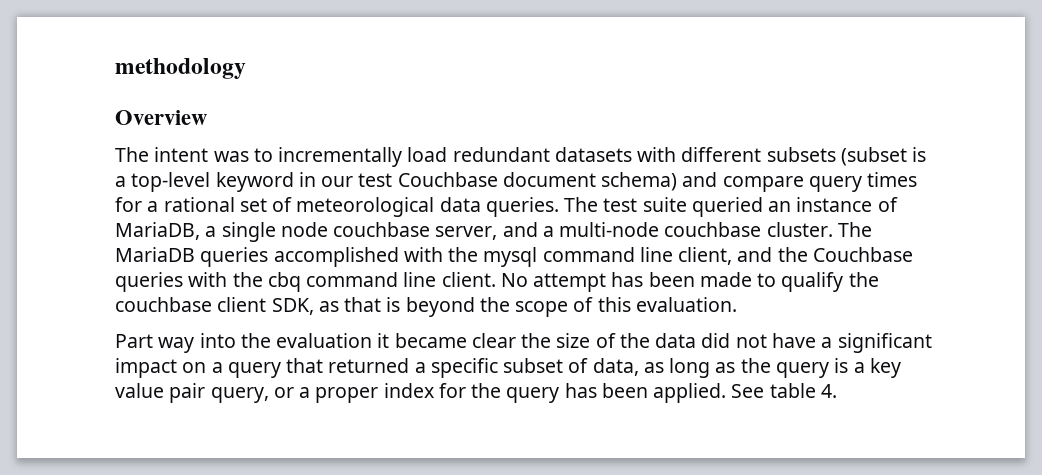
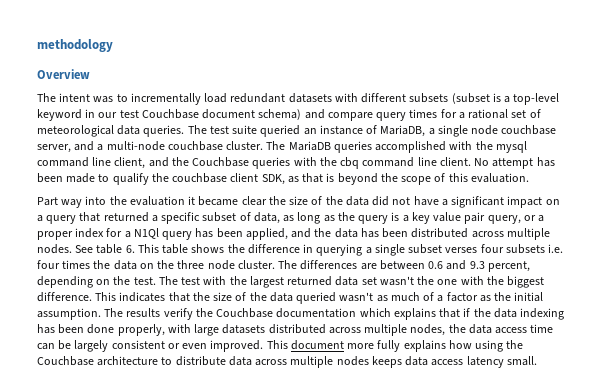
- Part way into the evaluation it became clear the size of the data did not have a significant impact on a query that returned a specific subset of data, as long as the query is a key value pair query, or a proper index for the query has been applied. See table 4.
+ Part way into the evaluation it became clear the size of the data did not have a significant impact on a query that returned a specific subset of data, as long as the query is a key value pair query, or a proper index for a N1Ql query has been applied, and the data has been distributed across multiple nodes. See table 6. This table shows the difference in querying a single subset verses four subsets i.e. four times the data on the three node cluster. The differences are between 0.6 and 9.3 percent, depending on the test. The test with the largest returned data set wasn't the one with the biggest difference. This indicates that the size of the data queried wasn't as much of a factor as the initial assumption. The results verify the Couchbase documentation which explains that if the data indexing has been done properly, with large datasets distributed across multiple nodes, the data access time can be largely consistent or even improved. This document more fully explains how using the Couchbase architecture to distribute data across multiple nodes keeps data access latency small.

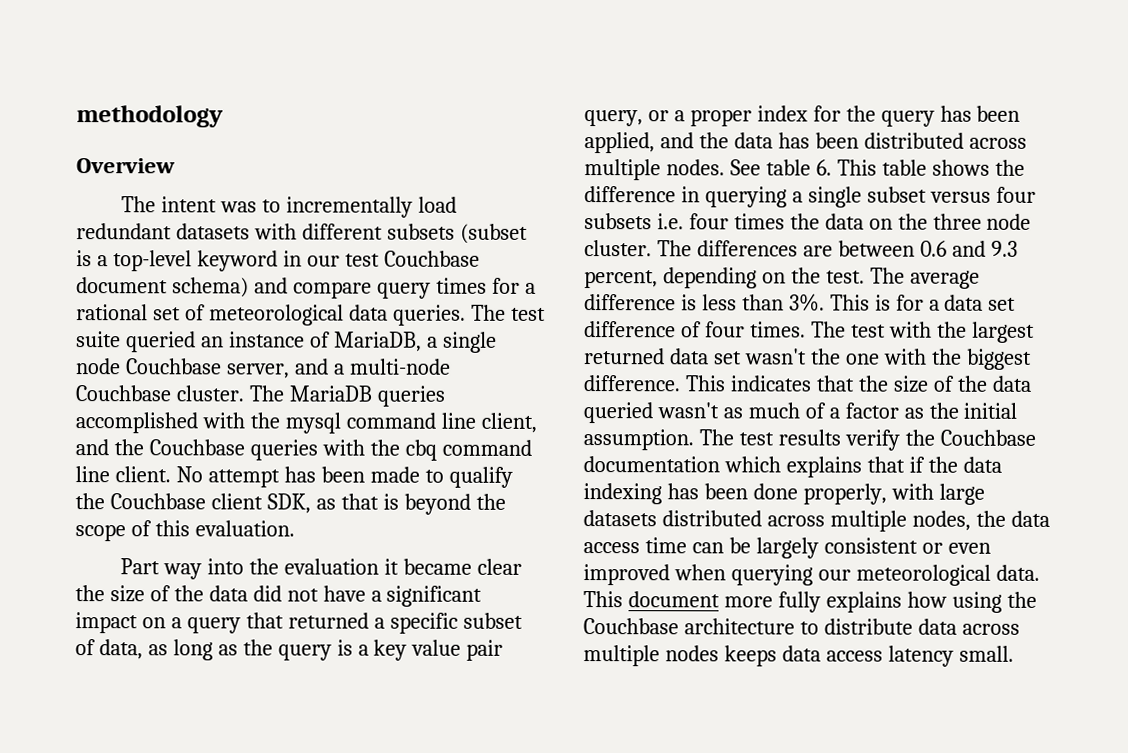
- The test suite queried an instance of MariaDB, a single node couchbase server, and a multi-node couchbase cluster.
+ The test suite queried an instance of MariaDB, a single node Couchbase server, and a multi-node Couchbase cluster.
- No attempt has been made to qualify the couchbase client SDK, as that is beyond the scope of this evaluation.
+ No attempt has been made to qualify the Couchbase client SDK, as that is beyond the scope of this evaluation.
- Part way into the evaluation it became clear the size of the data did not have a significant impact on a query that returned a specific subset of data, as long as the query is a key value pair query, or a proper index for a N1Ql query has been applied, and the data has been distributed across multiple nodes.
+ Part way into the evaluation it became clear the size of the data did not have a significant impact on a query that returned a specific subset of data, as long as the query is a key value pair query, or a proper index for the query has been applied, and the data has been distributed across multiple nodes.
- See table 6. This table shows the difference in querying a single subset verses four subsets i.e. four times the data on the three node cluster.
+ See table 6. This table shows the difference in querying a single subset versus four subsets i.e. four times the data on the three node cluster.
- The test with the largest returned data set wasn't the one with the biggest difference.
+ The average difference is less than 3%. This is for a data set difference of four times. The test with the largest returned data set wasn't the one with the biggest difference.
- The results verify the Couchbase documentation which explains that if the data indexing has been done properly, with large datasets distributed across multiple nodes, the data access time can be largely consistent or even improved.
+ The test results verify the Couchbase documentation which explains that if the data indexing has been done properly, with large datasets distributed across multiple nodes, the data access time can be largely consistent or even improved when querying our meteorological data.

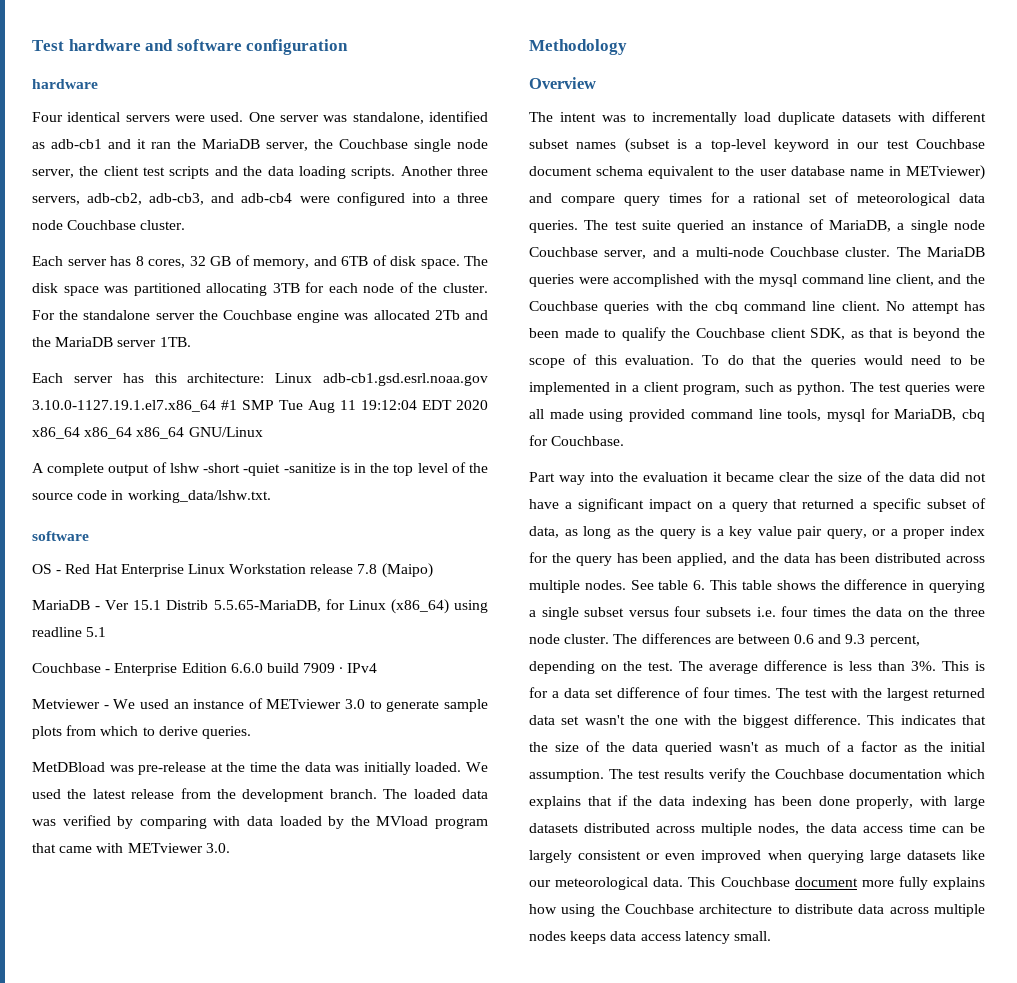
- methodology
+ Test hardware and software configuration
+ hardware
+ Four identical servers were used. One server was standalone, identified as adb-cb1 and it ran the MariaDB server, the Couchbase single node server, the client test scripts and the data loading scripts. Another three servers, adb-cb2, adb-cb3, and adb-cb4 were configured into a three node Couchbase cluster.
+ Each server has 8 cores, 32 GB of memory, and 6TB of disk space. The disk space was partitioned allocating 3TB for each node of the cluster. For the standalone server the Couchbase engine was allocated 2Tb and the MariaDB server 1TB.
+ Each server has this architecture: Linux adb-cb1.gsd.esrl.noaa.gov 3.10.0-1127.19.1.el7.x86_64 #1 SMP Tue Aug 11 19:12:04 EDT 2020 x86_64 x86_64 x86_64 GNU/Linux
+ A complete output of lshw -short -quiet -sanitize is in the top level of the source code in working_data/lshw.txt.
+ software
+ OS - Red Hat Enterprise Linux Workstation release 7.8 (Maipo)
+ MariaDB - Ver 15.1 Distrib 5.5.65-MariaDB, for Linux (x86_64) using readline 5.1
+ Couchbase - Enterprise Edition 6.6.0 build 7909 ‧ IPv4
+ Metviewer - We used an instance of METviewer 3.0 to generate sample plots from which to derive queries.
+ MetDBload was pre-release at the time the data was initially loaded. We used the latest release from the development branch. The loaded data was verified by comparing with data loaded by the MVload program that came with METviewer 3.0.
+ Methodology
- The intent was to incrementally load redundant datasets with different subsets (subset is a top-level keyword in our test Couchbase document schema) and compare query times for a rational set of meteorological data queries.
+ The intent was to incrementally load duplicate datasets with different subset names (subset is a top-level keyword in our test Couchbase document schema equivalent to the user database name in METviewer) and compare query times for a rational set of meteorological data queries.
- The MariaDB queries accomplished with the mysql command line client, and the Couchbase queries with the cbq command line client.
+ The MariaDB queries were accomplished with the mysql command line client, and the Couchbase queries with the cbq command line client.
+ To do that the queries would need to be implemented in a client program, such as python. The test queries were all made using provided command line tools, mysql for MariaDB, cbq for Couchbase.
- The test results verify the Couchbase documentation which explains that if the data indexing has been done properly, with large datasets distributed across multiple nodes, the data access time can be largely consistent or even improved when querying our meteorological data.
+ The test results verify the Couchbase documentation which explains that if the data indexing has been done properly, with large datasets distributed across multiple nodes, the data access time can be largely consistent or even improved when querying large datasets like our meteorological data.
- This document more fully explains how using the Couchbase architecture to distribute data across multiple nodes keeps data access latency small.
+ This Couchbase document more fully explains how using the Couchbase architecture to distribute data across multiple nodes keeps data access latency small.

